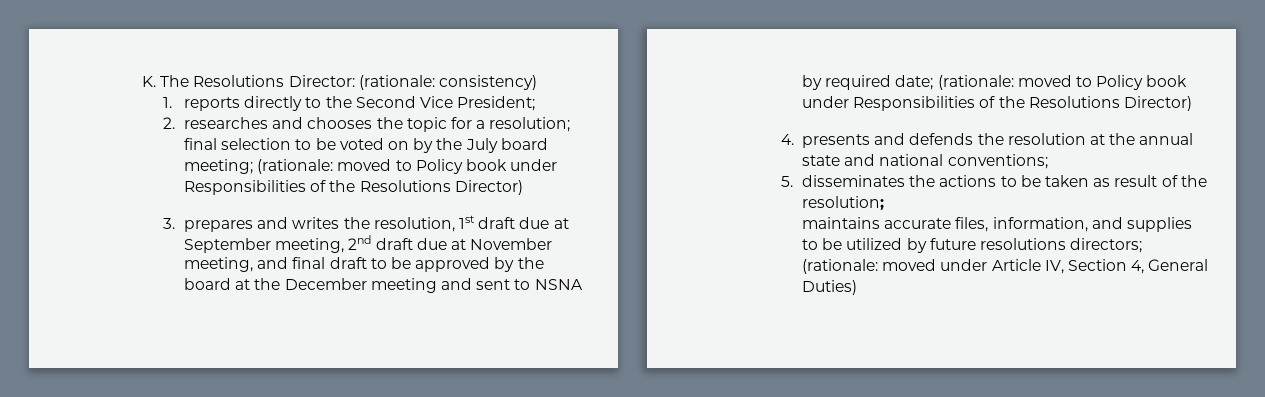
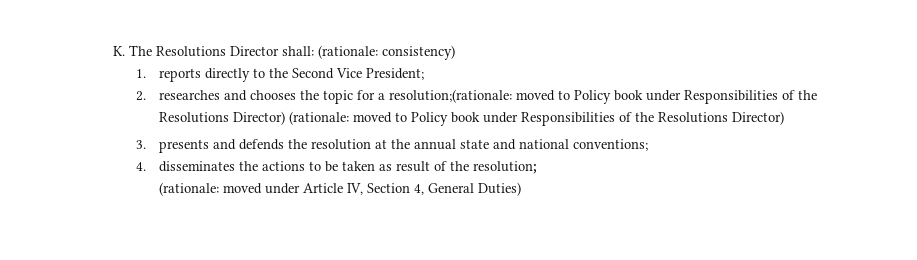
- K. The Resolutions Director: (rationale: consistency)
+ K. The Resolutions Director shall: (rationale: consistency)
- 2. researches and chooses the topic for a resolution; final selection to be voted on by the July board meeting; (rationale: moved to Policy book under Responsibilities of the Resolutions Director)
- 3. prepares and writes the resolution, 1st draft due at September meeting, 2nd draft due at November meeting, and final draft to be approved by the board at the December meeting and sent to NSNA by required date; (rationale: moved to Policy book under Responsibilities of the Resolutions Director)
+ 2. researches and chooses the topic for a resolution;(rationale: moved to Policy book under Responsibilities of the Resolutions Director) (rationale: moved to Policy book under Responsibilities of the Resolutions Director)
- 4. presents and defends the resolution at the annual state and national conventions;
+ 3. presents and defends the resolution at the annual state and national conventions;
- 5. disseminates the actions to be taken as result of the resolution;
+ 4. disseminates the actions to be taken as result of the resolution;
- maintains accurate files, information, and supplies to be utilized by future resolutions directors; (rationale: moved under Article IV, Section 4, General Duties)
+ (rationale: moved under Article IV, Section 4, General Duties)

